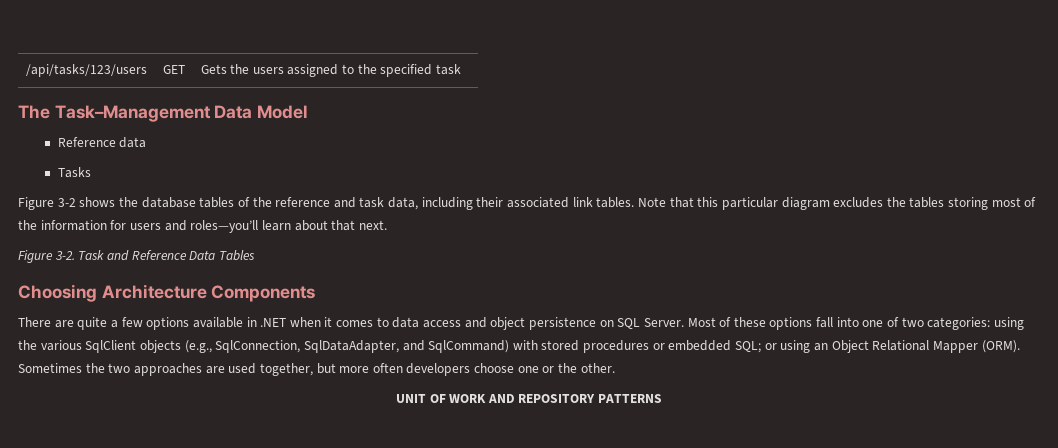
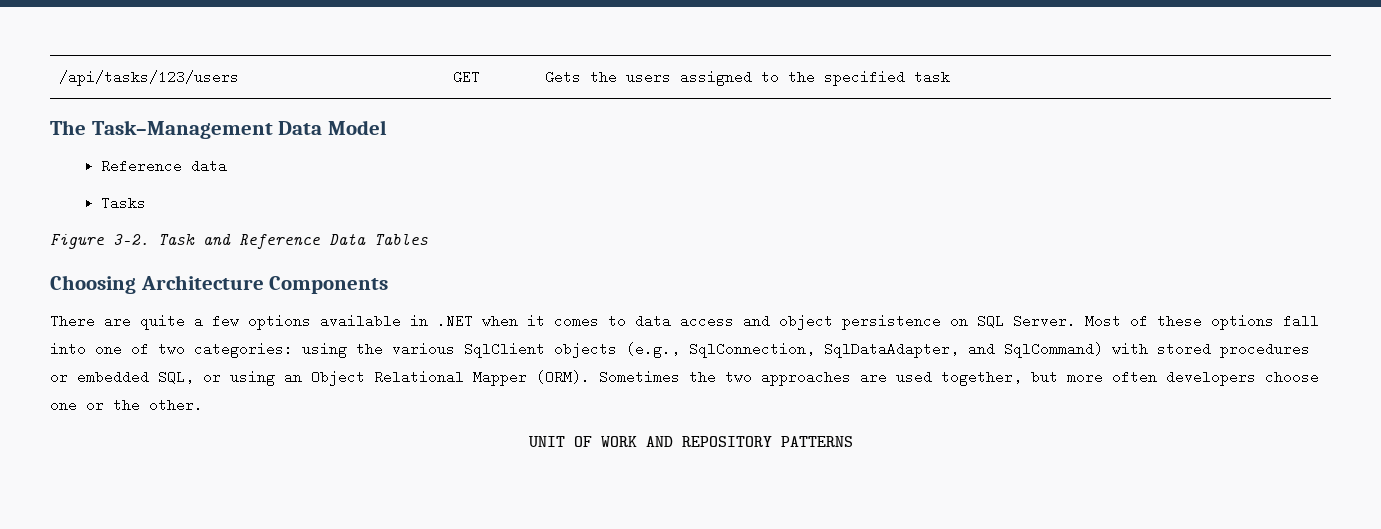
- Figure 3-2 shows the database tables of the reference and task data, including their associated link tables. Note that this particular diagram excludes the tables storing most of the information for users and roles—you’ll learn about that next.
- Most of these options fall into one of two categories: using the various SqlClient objects (e.g., SqlConnection, SqlDataAdapter, and SqlCommand) with stored procedures or embedded SQL; or using an Object Relational Mapper (ORM).
+ Most of these options fall into one of two categories: using the various SqlClient objects (e.g., SqlConnection, SqlDataAdapter, and SqlCommand) with stored procedures or embedded SQL, or using an Object Relational Mapper (ORM).

